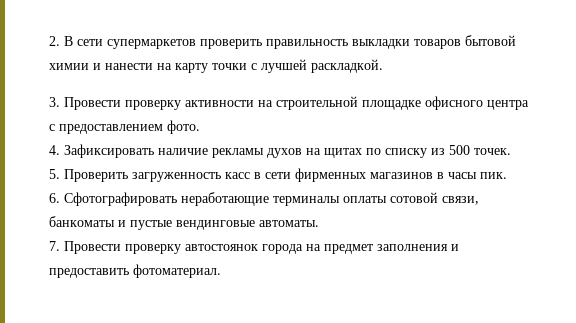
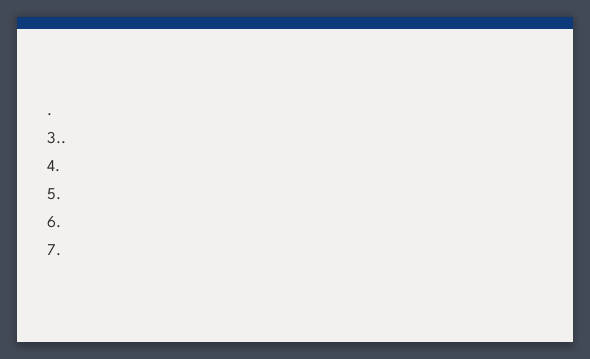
- 2. В сети супермаркетов проверить правильность выкладки товаров бытовой химии и нанести на карту точки с лучшей раскладкой.
- 3. Провести проверку активности на строительной площадке офисного центра с предоставлением фото.
- 4. Зафиксировать наличие рекламы духов на щитах по списку из 500 точек.
- 5. Проверить загруженность касс в сети фирменных магазинов в часы пик.
- 6. Сфотографировать неработающие терминалы оплаты сотовой связи, банкоматы и пустые вендинговые автоматы.
- 7. Провести проверку автостоянок города на предмет заполнения и предоставить фотоматериал.
+ .
+ 3..
+ 4.
+ 5.
+ 6.
+ 7.

